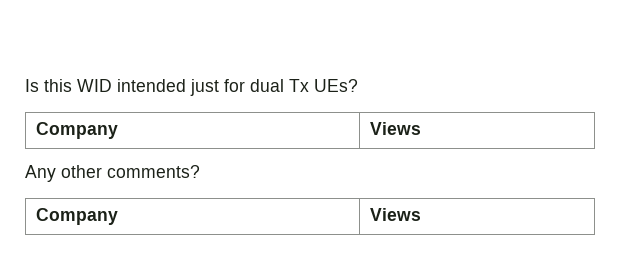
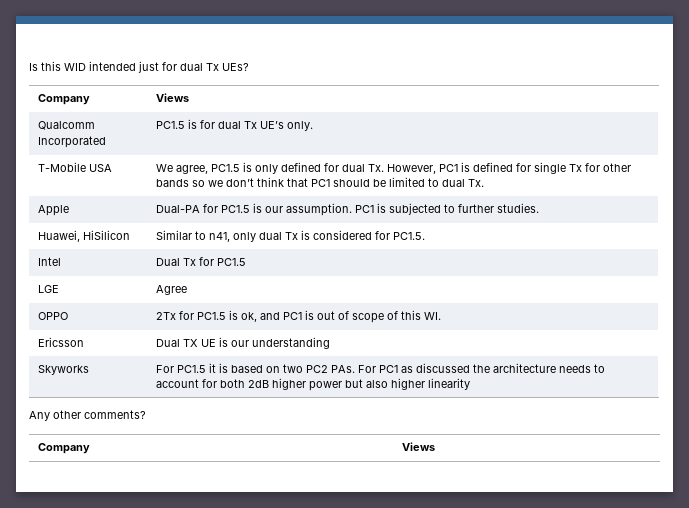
+ Qualcomm Incorporated | PC1.5 is for dual Tx UE’s only.
+ T-Mobile USA | We agree, PC1.5 is only defined for dual Tx. However, PC1 is defined for single Tx for other bands so we don’t think that PC1 should be limited to dual Tx.
+ Apple | Dual-PA for PC1.5 is our assumption. PC1 is subjected to further studies.
+ Huawei, HiSilicon | Similar to n41, only dual Tx is considered for PC1.5.
+ Intel | Dual Tx for PC1.5
+ LGE | Agree
+ OPPO | 2Tx for PC1.5 is ok, and PC1 is out of scope of this WI.
+ Ericsson | Dual TX UE is our understanding
+ Skyworks | For PC1.5 it is based on two PC2 PAs. For PC1 as discussed the architecture needs to account for both 2dB higher power but also higher linearity

